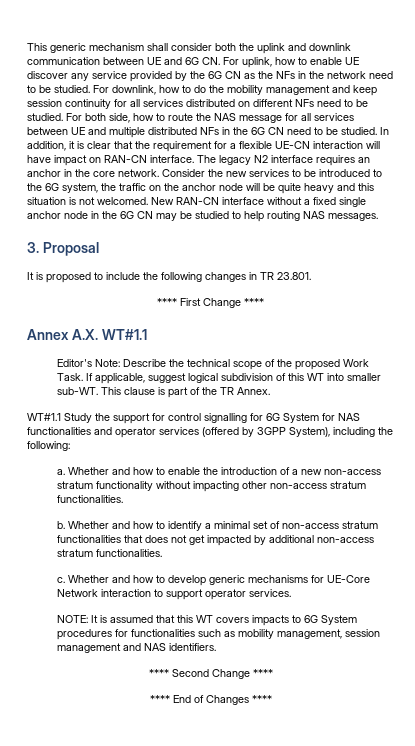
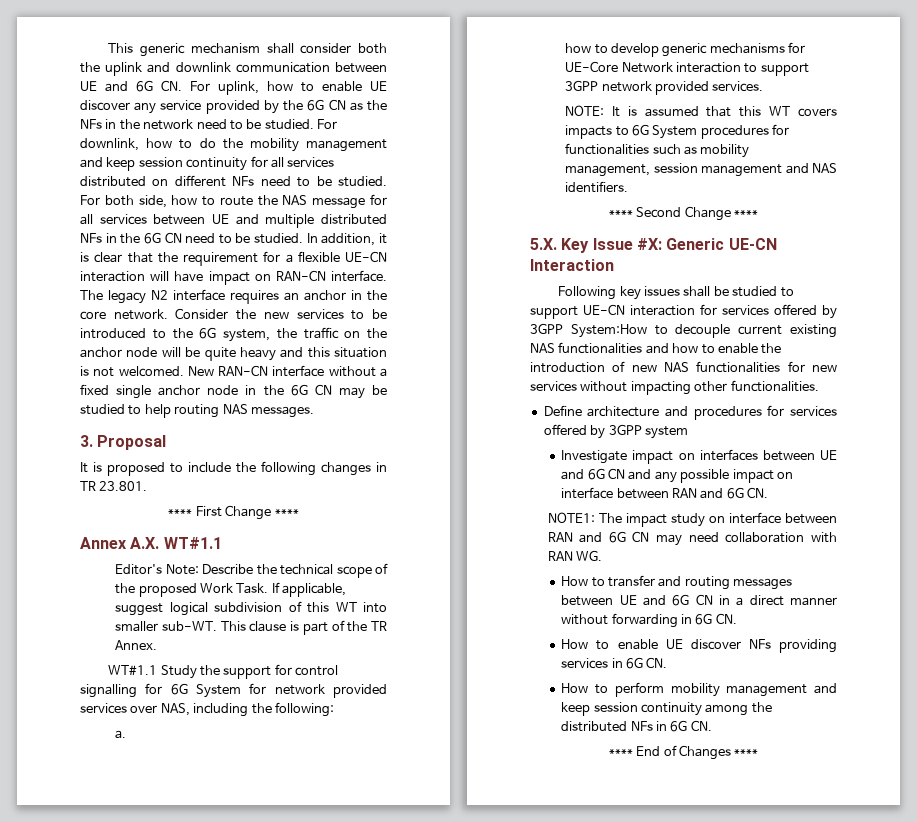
- WT#1.1 Study the support for control signalling for 6G System for NAS functionalities and operator services (offered by 3GPP System), including the following:
- a. Whether and how to enable the introduction of a new non-access stratum functionality without impacting other non-access stratum functionalities.
- b. Whether and how to identify a minimal set of non-access stratum functionalities that does not get impacted by additional non-access stratum functionalities.
- c. Whether and how to develop generic mechanisms for UE-Core Network interaction to support operator services.
+ WT#1.1 Study the support for control signalling for 6G System for network provided services over NAS, including the following:
+ a.
+ how to develop generic mechanisms for UE-Core Network interaction to support 3GPP network provided services.
+ 5.X. Key Issue #X: Generic UE-CN Interaction
+ Following key issues shall be studied to support UE-CN interaction for services offered by 3GPP System:How to decouple current existing NAS functionalities and how to enable the introduction of new NAS functionalities for new services without impacting other functionalities.
+ Define architecture and procedures for services offered by 3GPP system
+ Investigate impact on interfaces between UE and 6G CN and any possible impact on interface between RAN and 6G CN.
+ NOTE1: The impact study on interface between RAN and 6G CN may need collaboration with RAN WG.
+ How to transfer and routing messages between UE and 6G CN in a direct manner without forwarding in 6G CN.
+ How to enable UE discover NFs providing services in 6G CN.
+ How to perform mobility management and keep session continuity among the distributed NFs in 6G CN.

